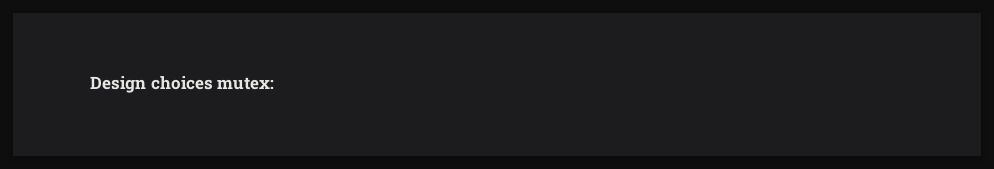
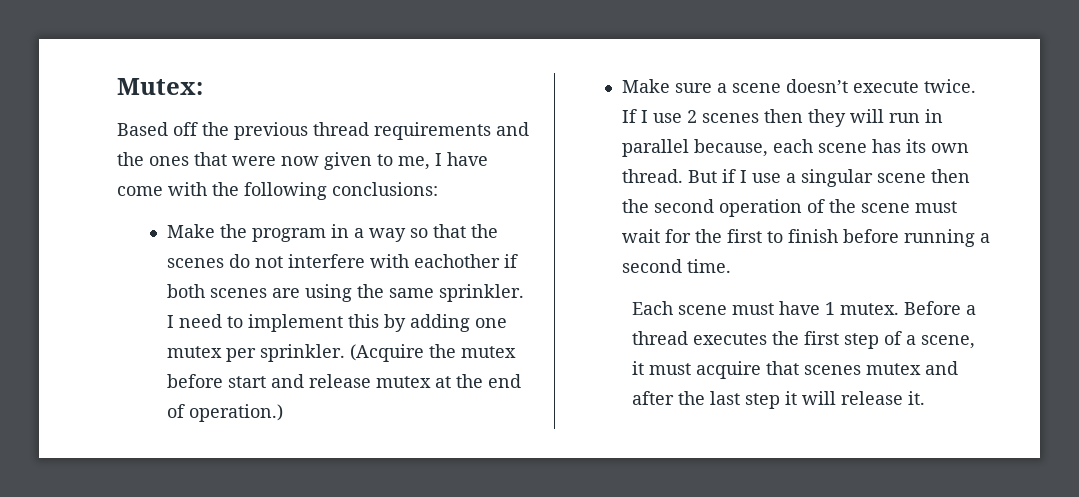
- Design choices mutex:
+ Mutex:
+ Based off the previous thread requirements and the ones that were now given to me, I have come with the following conclusions:
+ Make the program in a way so that the scenes do not interfere with eachother if both scenes are using the same sprinkler. I need to implement this by adding one mutex per sprinkler. (Acquire the mutex before start and release mutex at the end of operation.)
+ Make sure a scene doesn’t execute twice. If I use 2 scenes then they will run in parallel because, each scene has its own thread. But if I use a singular scene then the second operation of the scene must wait for the first to finish before running a second time.
+ Each scene must have 1 mutex. Before a thread executes the first step of a scene, it must acquire that scenes mutex and after the last step it will release it.

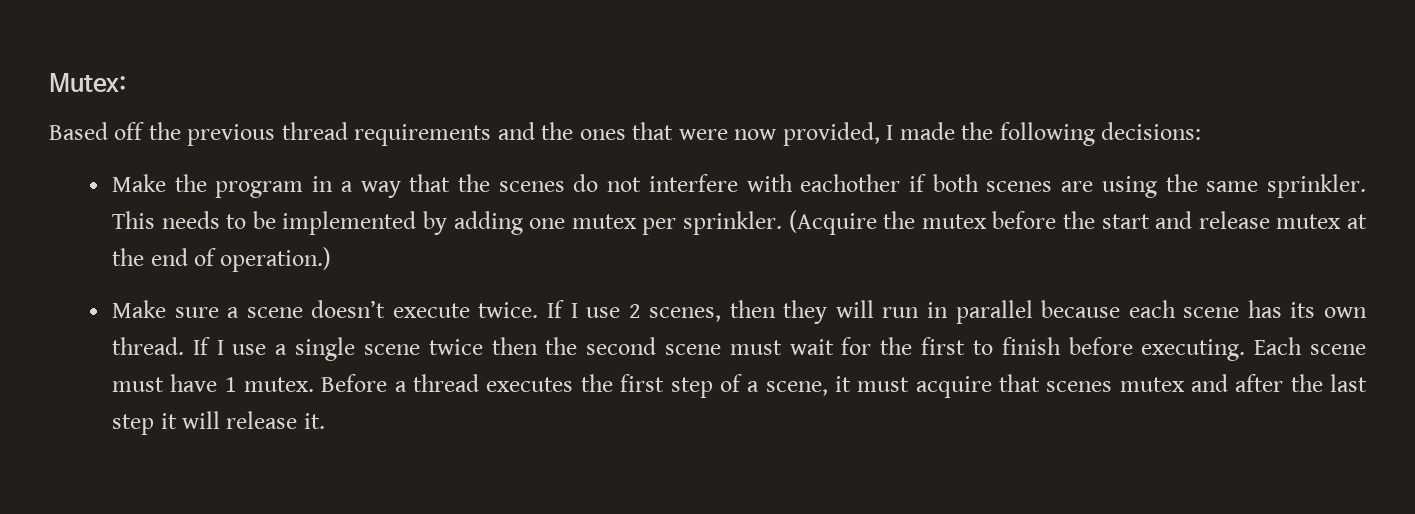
- Based off the previous thread requirements and the ones that were now given to me, I have come with the following conclusions:
+ Based off the previous thread requirements and the ones that were now provided, I made the following decisions:
- Make the program in a way so that the scenes do not interfere with eachother if both scenes are using the same sprinkler.
+ Make the program in a way that the scenes do not interfere with eachother if both scenes are using the same sprinkler.
- I need to implement this by adding one mutex per sprinkler.
+ This needs to be implemented by adding one mutex per sprinkler.
- (Acquire the mutex before start and release mutex at the end of operation.)
+ (Acquire the mutex before the start and release mutex at the end of operation.)
- If I use 2 scenes then they will run in parallel because, each scene has its own thread.
+ If I use 2 scenes, then they will run in parallel because each scene has its own thread.
- But if I use a singular scene then the second operation of the scene must wait for the first to finish before running a second time.
- Each scene must have 1 mutex.
+ If I use a single scene twice then the second scene must wait for the first to finish before executing. Each scene must have 1 mutex.

